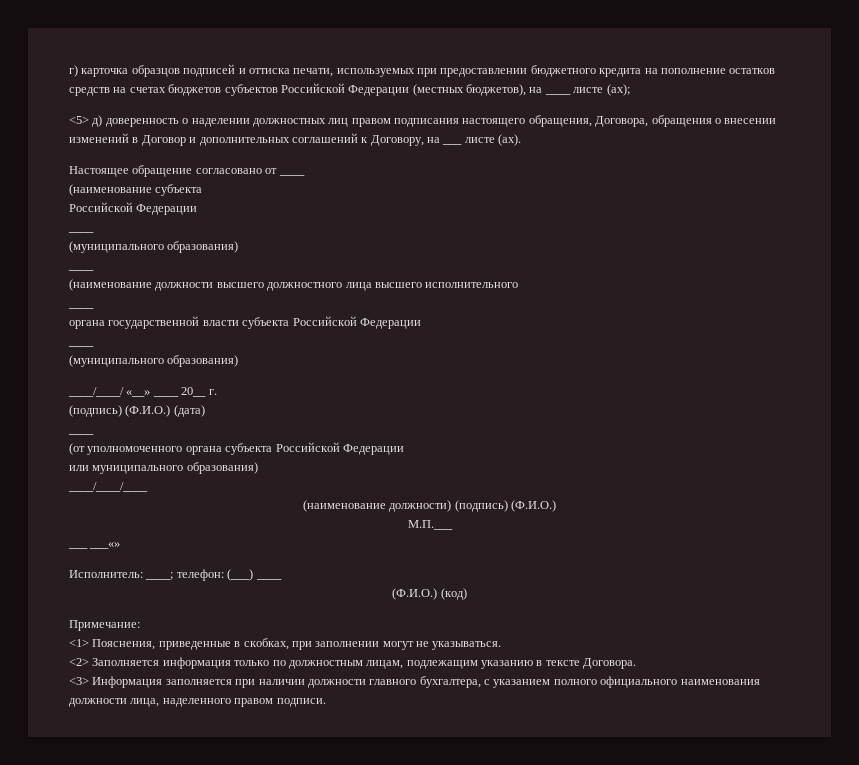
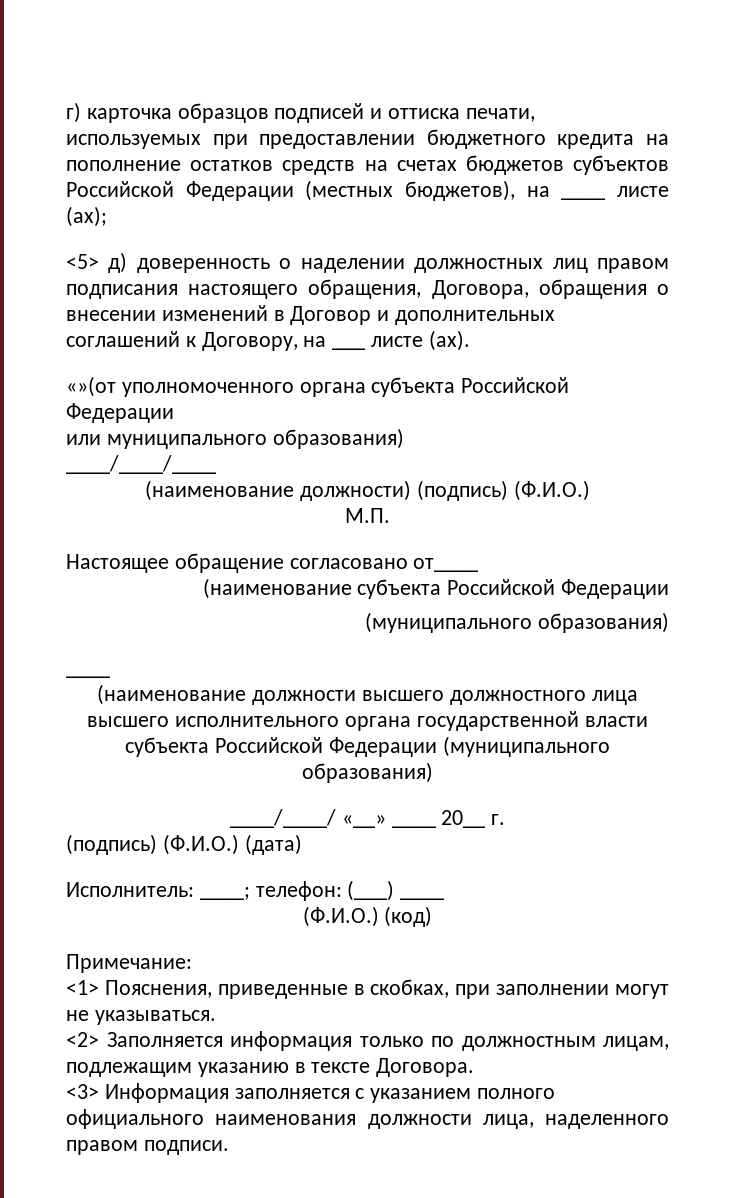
- Настоящее обращение согласовано от ____
- (наименование субъекта
- Российской Федерации
- ____
- (муниципального образования)
- ____
- (наименование должности высшего должностного лица высшего исполнительного
- ____
- органа государственной власти субъекта Российской Федерации
- ____
- (муниципального образования)
- ____/____/ «__» ____ 20__ г.
- (подпись) (Ф.И.О.) (дата)
- ____
- (от уполномоченного органа субъекта Российской Федерации
+ «»(от уполномоченного органа субъекта Российской Федерации
- М.П.___
- ___ ___«»
+ М.П.
+ Настоящее обращение согласовано от____
+ (наименование субъекта Российской Федерации
+ (муниципального образования)
+ ____
+ (наименование должности высшего должностного лица высшего исполнительного органа государственной власти субъекта Российской Федерации (муниципального образования)
+ ____/____/ «__» ____ 20__ г.
+ (подпись) (Ф.И.О.) (дата)
- <3> Информация заполняется при наличии должности главного бухгалтера, с указанием полного официального наименования должности лица, наделенного правом подписи.
+ <3> Информация заполняется с указанием полного официального наименования должности лица, наделенного правом подписи.

